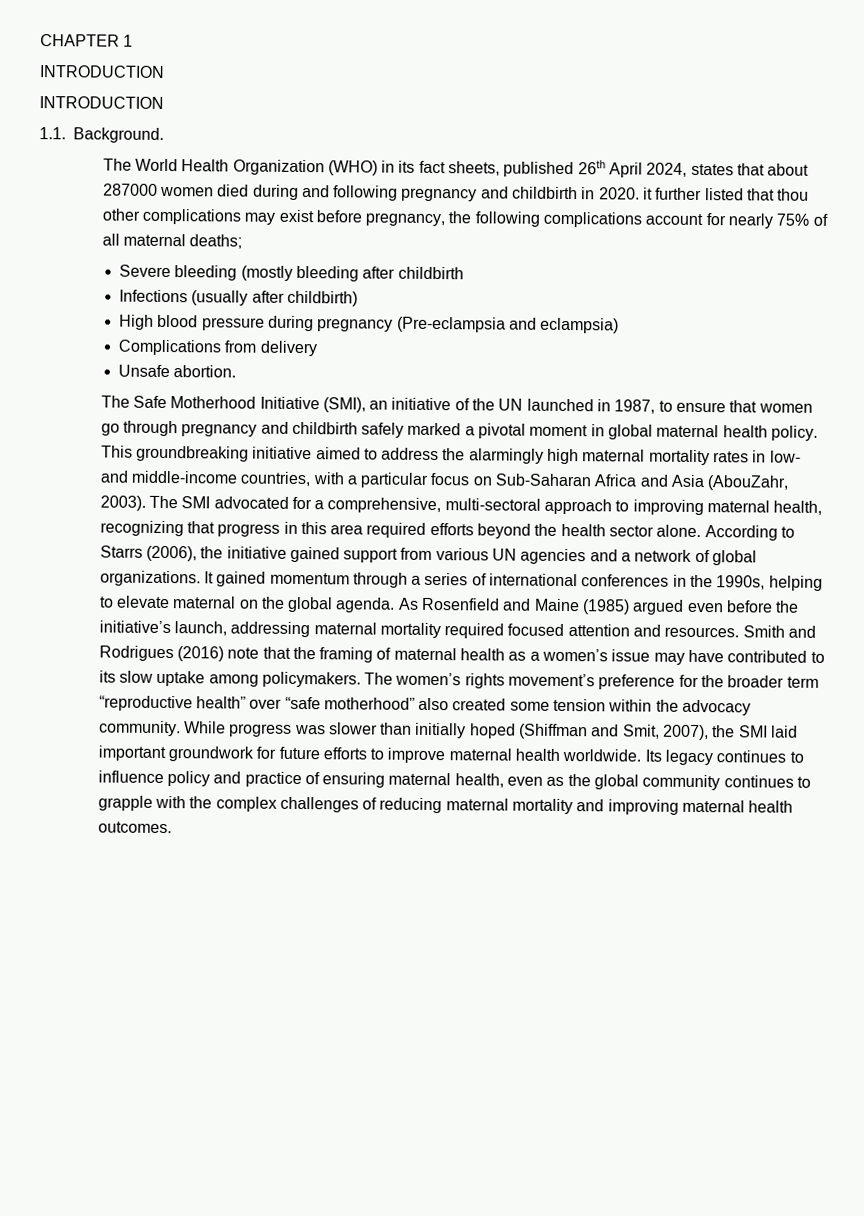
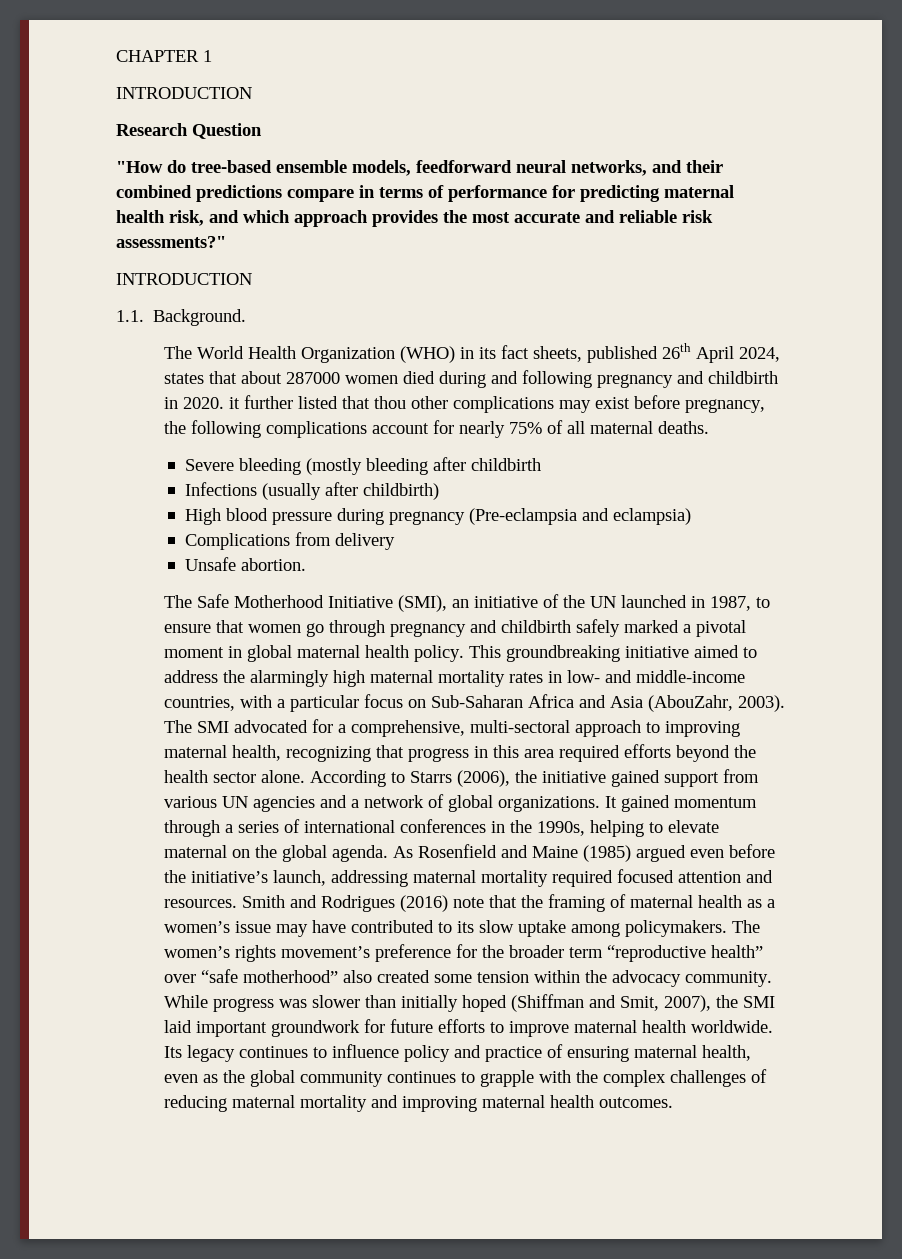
+ Research Question
+ "How do tree-based ensemble models, feedforward neural networks, and their combined predictions compare in terms of performance for predicting maternal health risk, and which approach provides the most accurate and reliable risk assessments?"
- The World Health Organization (WHO) in its fact sheets, published 26th April 2024, states that about 287000 women died during and following pregnancy and childbirth in 2020. it further listed that thou other complications may exist before pregnancy, the following complications account for nearly 75% of all maternal deaths;
+ The World Health Organization (WHO) in its fact sheets, published 26th April 2024, states that about 287000 women died during and following pregnancy and childbirth in 2020. it further listed that thou other complications may exist before pregnancy, the following complications account for nearly 75% of all maternal deaths.

